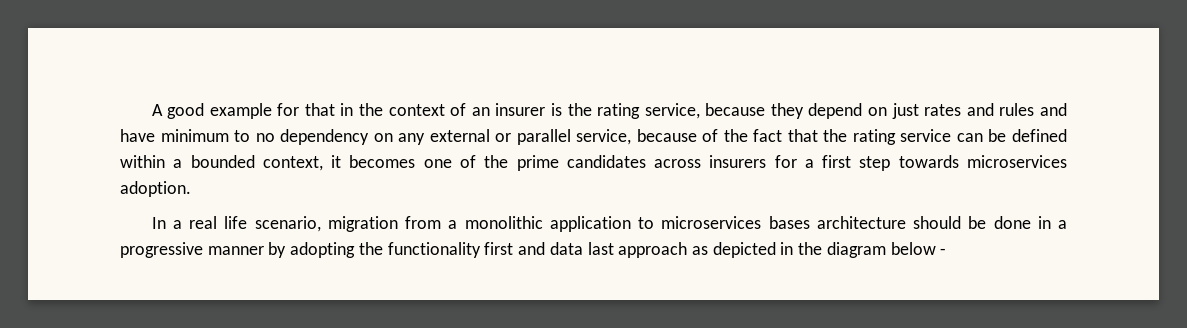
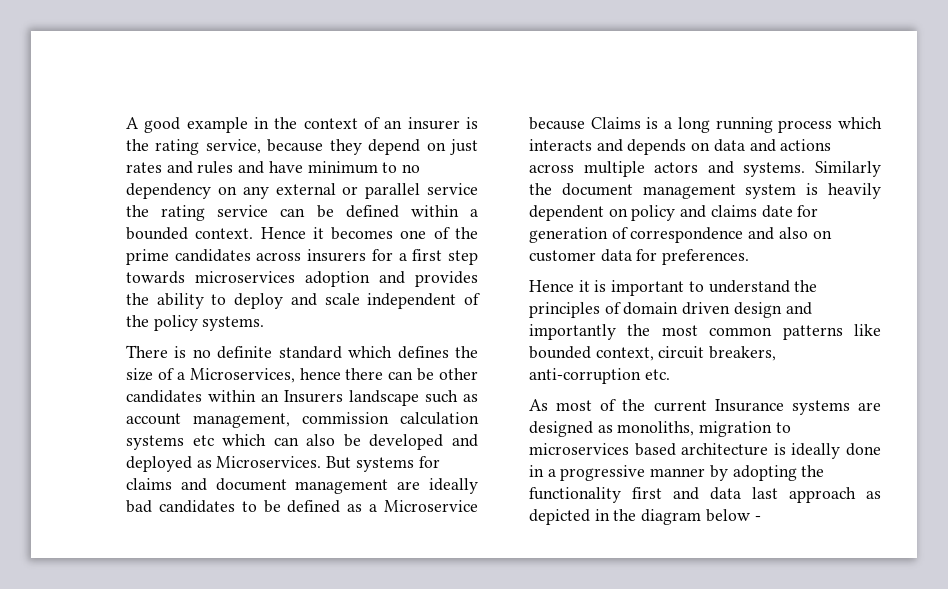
- A good example for that in the context of an insurer is the rating service, because they depend on just rates and rules and have minimum to no dependency on any external or parallel service, because of the fact that the rating service can be defined within a bounded context, it becomes one of the prime candidates across insurers for a first step towards microservices adoption.
- In a real life scenario, migration from a monolithic application to microservices bases architecture should be done in a progressive manner by adopting the functionality first and data last approach as depicted in the diagram below -
+ A good example in the context of an insurer is the rating service, because they depend on just rates and rules and have minimum to no dependency on any external or parallel service the rating service can be defined within a bounded context. Hence it becomes one of the prime candidates across insurers for a first step towards microservices adoption and provides the ability to deploy and scale independent of the policy systems.
+ There is no definite standard which defines the size of a Microservices, hence there can be other candidates within an Insurers landscape such as account management, commission calculation systems etc which can also be developed and deployed as Microservices. But systems for claims and document management are ideally bad candidates to be defined as a Microservice because Claims is a long running process which interacts and depends on data and actions across multiple actors and systems. Similarly the document management system is heavily dependent on policy and claims date for generation of correspondence and also on customer data for preferences.
+ Hence it is important to understand the principles of domain driven design and importantly the most common patterns like bounded context, circuit breakers, anti-corruption etc.
+ As most of the current Insurance systems are designed as monoliths, migration to microservices based architecture is ideally done in a progressive manner by adopting the functionality first and data last approach as depicted in the diagram below -

